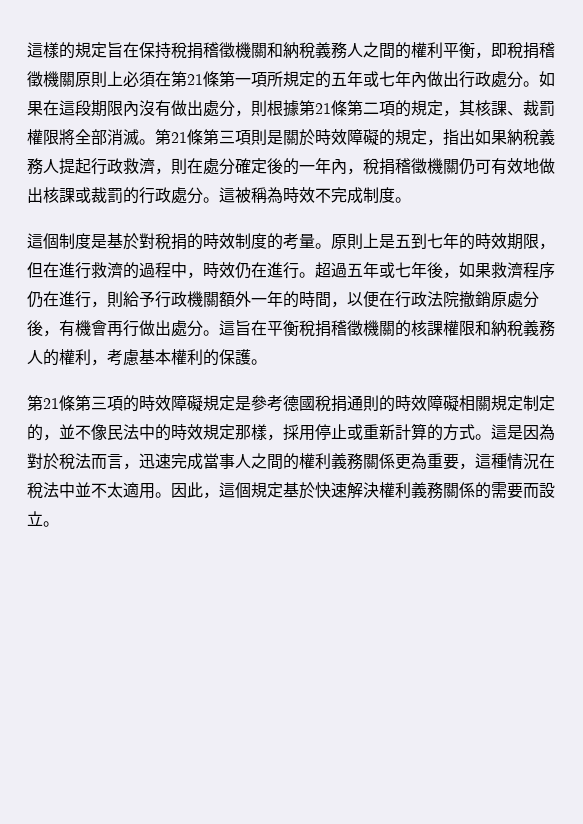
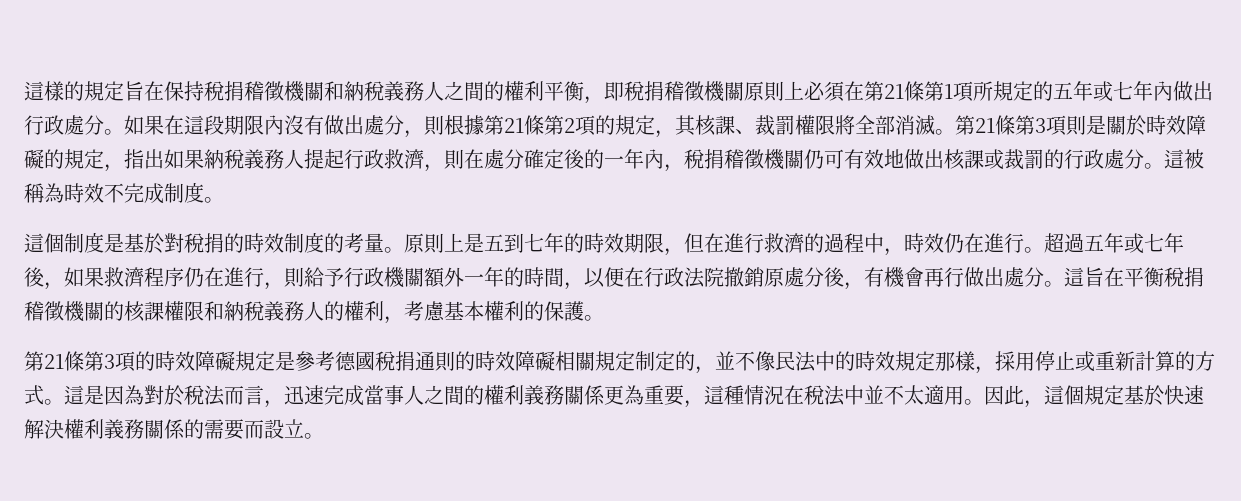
- 這樣的規定旨在保持稅捐稽徵機關和納稅義務人之間的權利平衡，即稅捐稽徵機關原則上必須在第21條第一項所規定的五年或七年內做出行政處分。
+ 這樣的規定旨在保持稅捐稽徵機關和納稅義務人之間的權利平衡，即稅捐稽徵機關原則上必須在第21條第1項所規定的五年或七年內做出行政處分。
- 如果在這段期限內沒有做出處分，則根據第21條第二項的規定，其核課、裁罰權限將全部消滅。
+ 如果在這段期限內沒有做出處分，則根據第21條第2項的規定，其核課、裁罰權限將全部消滅。
- 第21條第三項則是關於時效障礙的規定，指出如果納稅義務人提起行政救濟，則在處分確定後的一年內，稅捐稽徵機關仍可有效地做出核課或裁罰的行政處分。
+ 第21條第3項則是關於時效障礙的規定，指出如果納稅義務人提起行政救濟，則在處分確定後的一年內，稅捐稽徵機關仍可有效地做出核課或裁罰的行政處分。
- 第21條第三項的時效障礙規定是參考德國稅捐通則的時效障礙相關規定制定的，並不像民法中的時效規定那樣，採用停止或重新計算的方式。
+ 第21條第3項的時效障礙規定是參考德國稅捐通則的時效障礙相關規定制定的，並不像民法中的時效規定那樣，採用停止或重新計算的方式。

